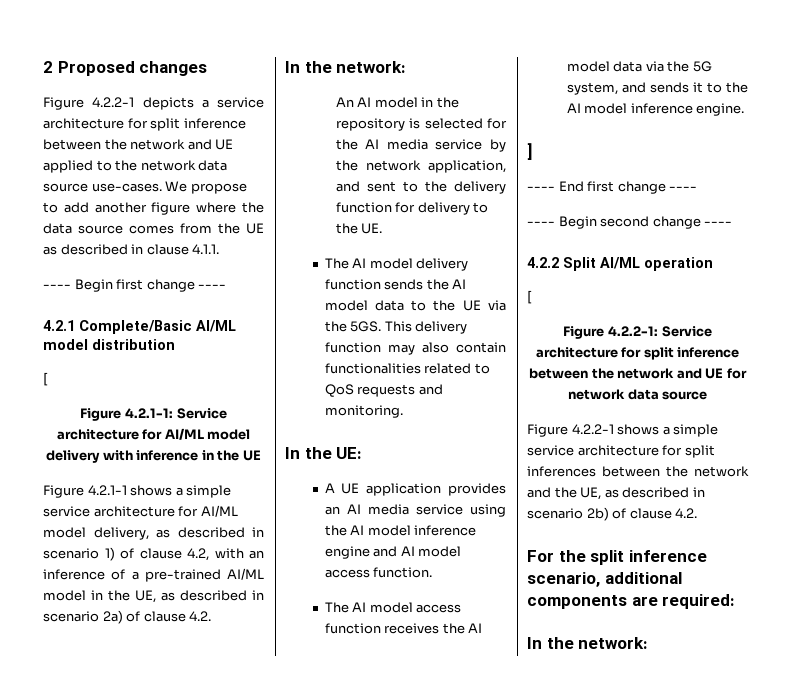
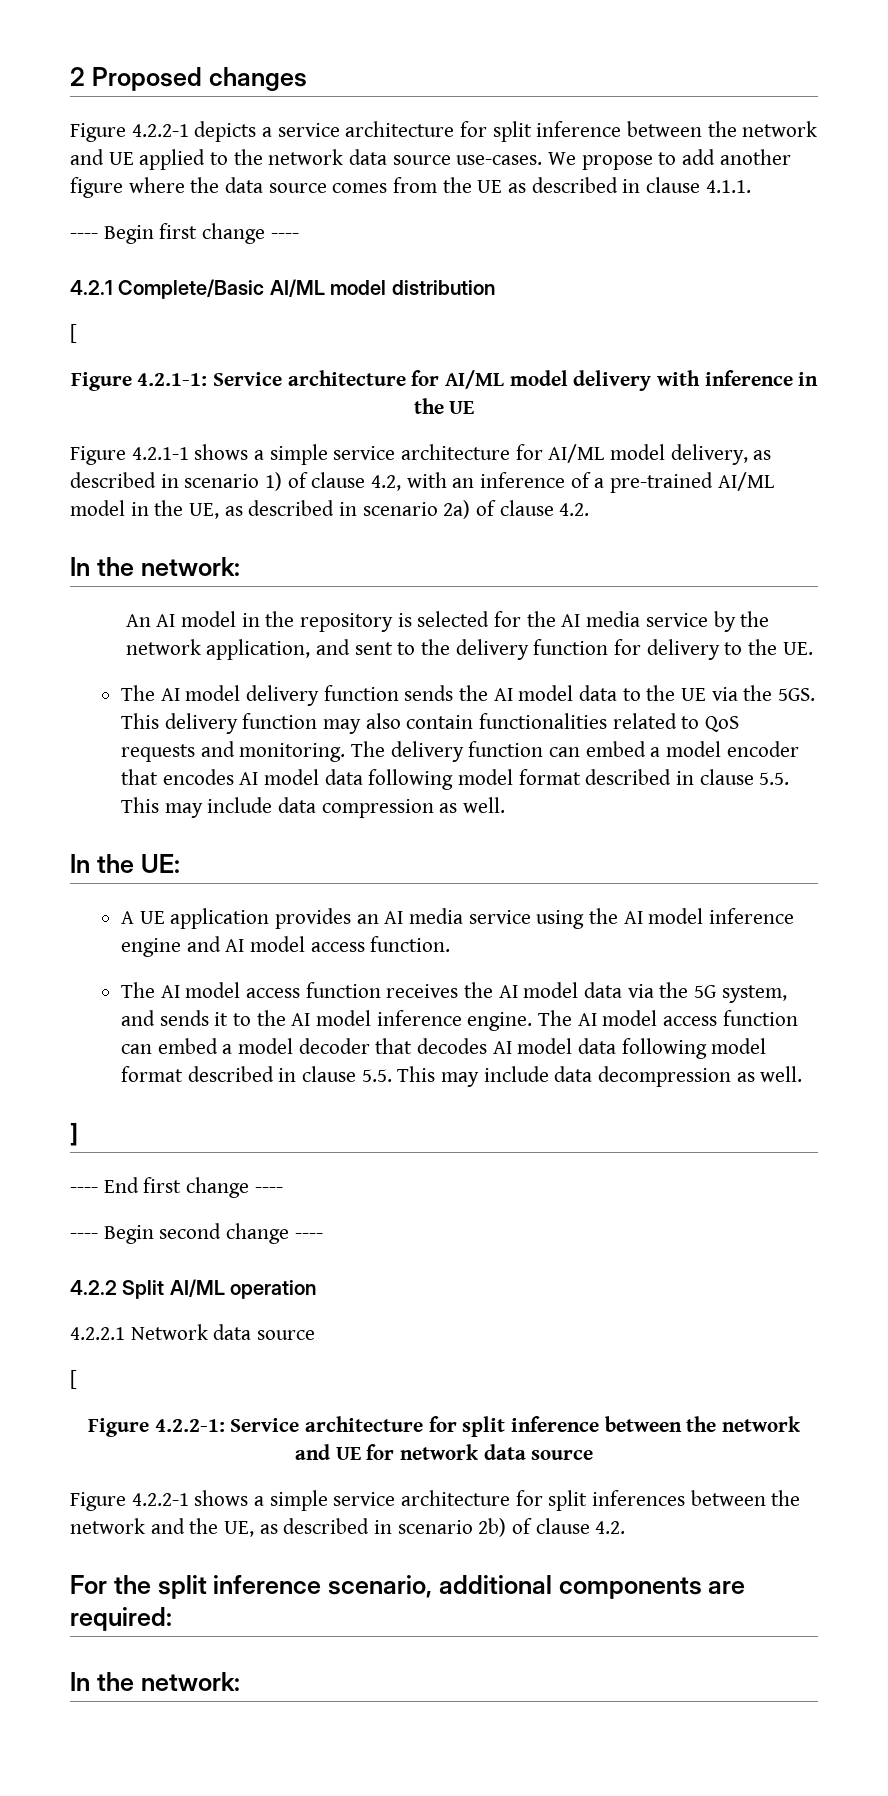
+ The delivery function can embed a model encoder that encodes AI model data following model format described in clause 5.5. This may include data compression as well.
+ The AI model access function can embed a model decoder that decodes AI model data following model format described in clause 5.5. This may include data decompression as well.
+ 4.2.2.1 Network data source

